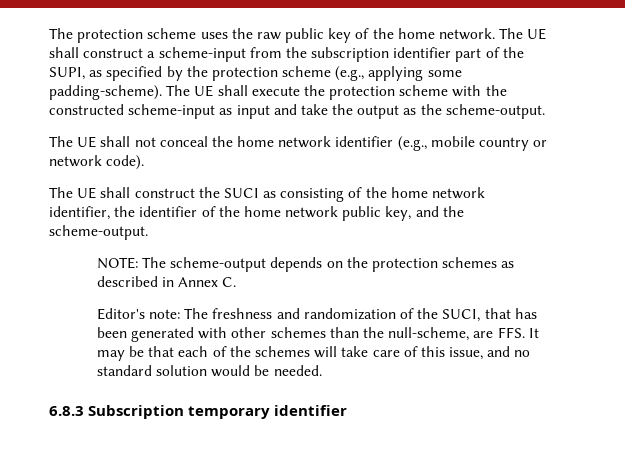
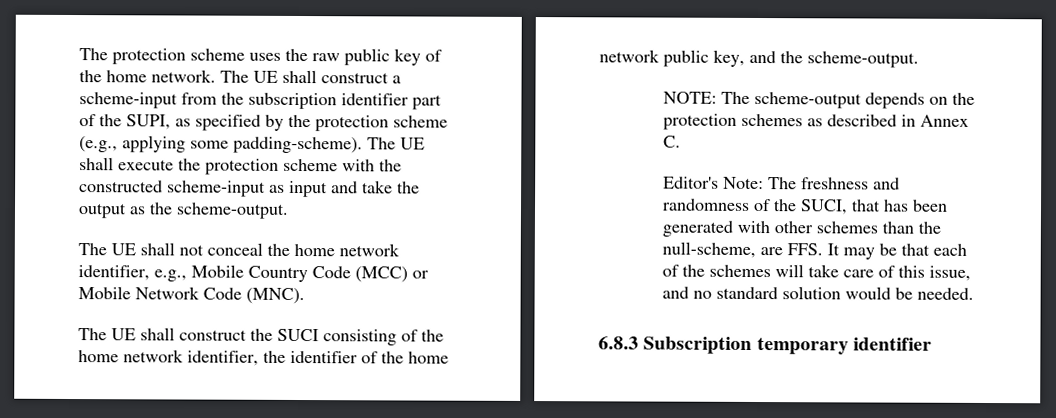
- The UE shall not conceal the home network identifier (e.g., mobile country or network code).
+ The UE shall not conceal the home network identifier, e.g., Mobile Country Code (MCC) or Mobile Network Code (MNC).
- The UE shall construct the SUCI as consisting of the home network identifier, the identifier of the home network public key, and the scheme-output.
+ The UE shall construct the SUCI consisting of the home network identifier, the identifier of the home network public key, and the scheme-output.
- Editor's note: The freshness and randomization of the SUCI, that has been generated with other schemes than the null-scheme, are FFS. It may be that each of the schemes will take care of this issue, and no standard solution would be needed.
+ Editor's Note: The freshness and randomness of the SUCI, that has been generated with other schemes than the null-scheme, are FFS. It may be that each of the schemes will take care of this issue, and no standard solution would be needed.

